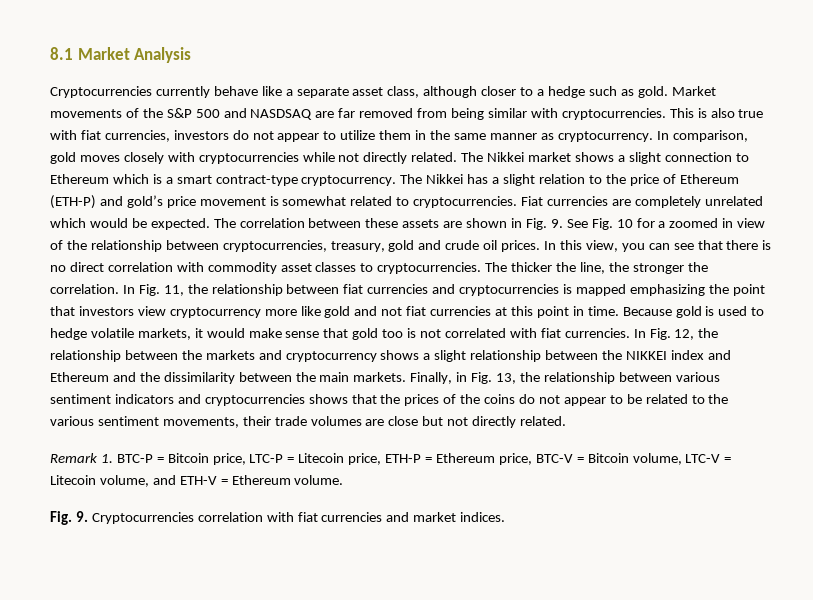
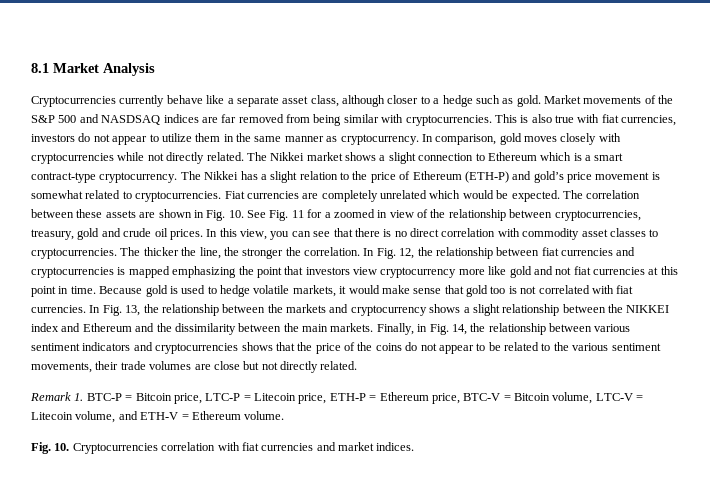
- Market movements of the S&P 500 and NASDSAQ are far removed from being similar with cryptocurrencies.
+ Market movements of the S&P 500 and NASDSAQ indices are far removed from being similar with cryptocurrencies.
- The correlation between these assets are shown in Fig. 9. See Fig. 10 for a zoomed in view of the relationship between cryptocurrencies, treasury, gold and crude oil prices.
+ The correlation between these assets are shown in Fig. 10. See Fig. 11 for a zoomed in view of the relationship between cryptocurrencies, treasury, gold and crude oil prices.
- In Fig. 11, the relationship between fiat currencies and cryptocurrencies is mapped emphasizing the point that investors view cryptocurrency more like gold and not fiat currencies at this point in time.
+ In Fig. 12, the relationship between fiat currencies and cryptocurrencies is mapped emphasizing the point that investors view cryptocurrency more like gold and not fiat currencies at this point in time.
- In Fig. 12, the relationship between the markets and cryptocurrency shows a slight relationship between the NIKKEI index and Ethereum and the dissimilarity between the main markets.
+ In Fig. 13, the relationship between the markets and cryptocurrency shows a slight relationship between the NIKKEI index and Ethereum and the dissimilarity between the main markets.
- Finally, in Fig. 13, the relationship between various sentiment indicators and cryptocurrencies shows that the prices of the coins do not appear to be related to the various sentiment movements, their trade volumes are close but not directly related.
+ Finally, in Fig. 14, the relationship between various sentiment indicators and cryptocurrencies shows that the price of the coins do not appear to be related to the various sentiment movements, their trade volumes are close but not directly related.
- Fig. 9. Cryptocurrencies correlation with fiat currencies and market indices.
+ Fig. 10. Cryptocurrencies correlation with fiat currencies and market indices.

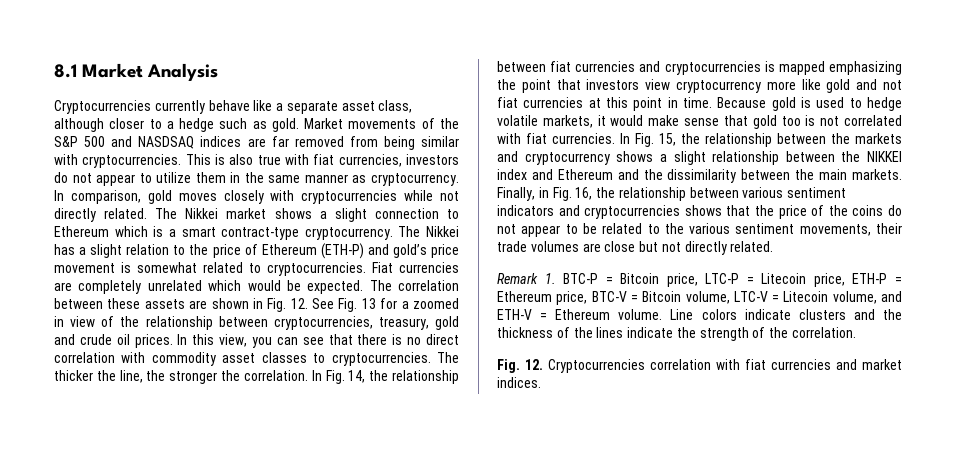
- The correlation between these assets are shown in Fig. 10. See Fig. 11 for a zoomed in view of the relationship between cryptocurrencies, treasury, gold and crude oil prices.
+ The correlation between these assets are shown in Fig. 12. See Fig. 13 for a zoomed in view of the relationship between cryptocurrencies, treasury, gold and crude oil prices.
- In Fig. 12, the relationship between fiat currencies and cryptocurrencies is mapped emphasizing the point that investors view cryptocurrency more like gold and not fiat currencies at this point in time.
+ In Fig. 14, the relationship between fiat currencies and cryptocurrencies is mapped emphasizing the point that investors view cryptocurrency more like gold and not fiat currencies at this point in time.
- In Fig. 13, the relationship between the markets and cryptocurrency shows a slight relationship between the NIKKEI index and Ethereum and the dissimilarity between the main markets.
+ In Fig. 15, the relationship between the markets and cryptocurrency shows a slight relationship between the NIKKEI index and Ethereum and the dissimilarity between the main markets.
- Finally, in Fig. 14, the relationship between various sentiment indicators and cryptocurrencies shows that the price of the coins do not appear to be related to the various sentiment movements, their trade volumes are close but not directly related.
+ Finally, in Fig. 16, the relationship between various sentiment indicators and cryptocurrencies shows that the price of the coins do not appear to be related to the various sentiment movements, their trade volumes are close but not directly related.
- Remark 1. BTC-P = Bitcoin price, LTC-P = Litecoin price, ETH-P = Ethereum price, BTC-V = Bitcoin volume, LTC-V = Litecoin volume, and ETH-V = Ethereum volume.
- Fig. 10. Cryptocurrencies correlation with fiat currencies and market indices.
+ Remark 1. BTC-P = Bitcoin price, LTC-P = Litecoin price, ETH-P = Ethereum price, BTC-V = Bitcoin volume, LTC-V = Litecoin volume, and ETH-V = Ethereum volume. Line colors indicate clusters and the thickness of the lines indicate the strength of the correlation.
+ Fig. 12. Cryptocurrencies correlation with fiat currencies and market indices.

